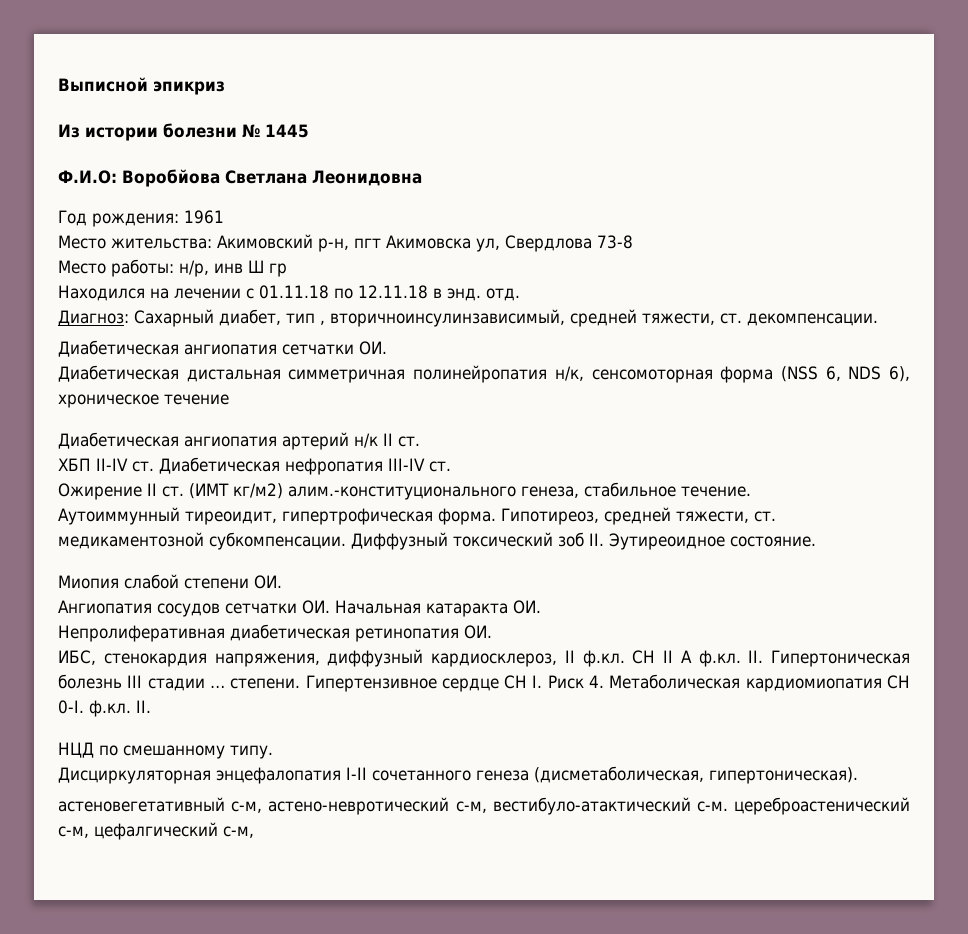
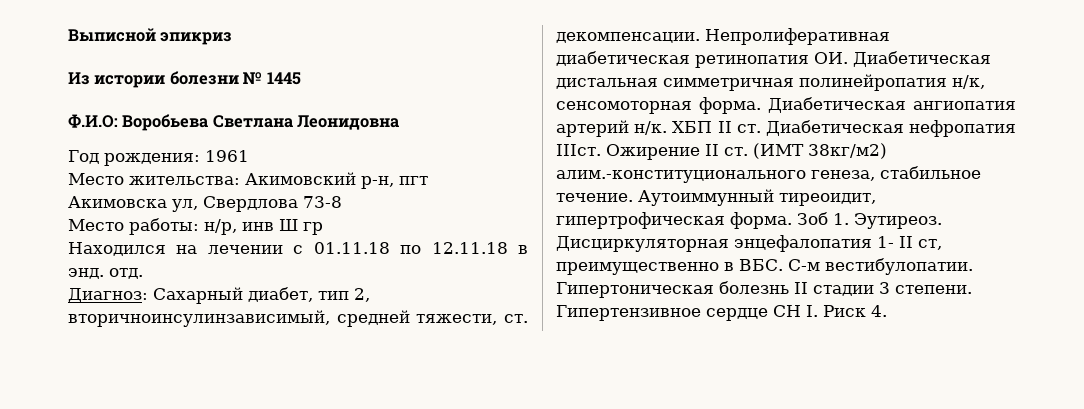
- Ф.И.О: Воробйова Светлана Леонидовна
+ Ф.И.О: Воробьева Светлана Леонидовна
- Диагноз: Сахарный диабет, тип , вторичноинсулинзависимый, средней тяжести, ст. декомпенсации.
- Диабетическая ангиопатия сетчатки ОИ.
- Диабетическая дистальная симметричная полинейропатия н/к, сенсомоторная форма (NSS 6, NDS 6), хроническое течение
- Диабетическая ангиопатия артерий н/к II ст.
- ХБП II-IV ст. Диабетическая нефропатия III-IV ст.
- Ожирение II ст. (ИМТ кг/м2) алим.-конституционального генеза, стабильное течение.
- Аутоиммунный тиреоидит, гипертрофическая форма.
+ Диагноз: Сахарный диабет, тип 2, вторичноинсулинзависимый, средней тяжести, ст. декомпенсации. Непролиферативная диабетическая ретинопатия ОИ. Диабетическая дистальная симметричная полинейропатия н/к, сенсомоторная форма. Диабетическая ангиопатия артерий н/к. ХБП II ст. Диабетическая нефропатия IIIст. Ожирение II ст. (ИМТ 38кг/м2) алим.-конституционального генеза, стабильное течение. Аутоиммунный тиреоидит, гипертрофическая форма.
- Гипотиреоз, средней тяжести, ст. медикаментозной субкомпенсации. Диффузный токсический зоб II. Эутиреоидное состояние.
- Миопия слабой степени ОИ.
- Ангиопатия сосудов сетчатки ОИ. Начальная катаракта ОИ.
- Непролиферативная диабетическая ретинопатия ОИ.
- ИБС, стенокардия напряжения, диффузный кардиосклероз, II ф.кл. СН II А ф.кл. II. Гипертоническая болезнь III стадии … степени.
+ Зоб 1. Эутиреоз. Дисциркуляторная энцефалопатия 1- II ст, преимущественно в ВБС. С-м вестибулопатии. Гипертоническая болезнь II стадии 3 степени.
- Гипертензивное сердце СН I. Риск 4. Метаболическая кардиомиопатия СН 0-I. ф.кл. II.
- НЦД по смешанному типу.
- Дисциркуляторная энцефалопатия I-II сочетанного генеза (дисметаболическая, гипертоническая).
- астеновегетативный с-м, астено-невротический с-м, вестибуло-атактический с-м. цереброастенический с-м, цефалгический с-м,
+ Гипертензивное сердце СН I. Риск 4.

